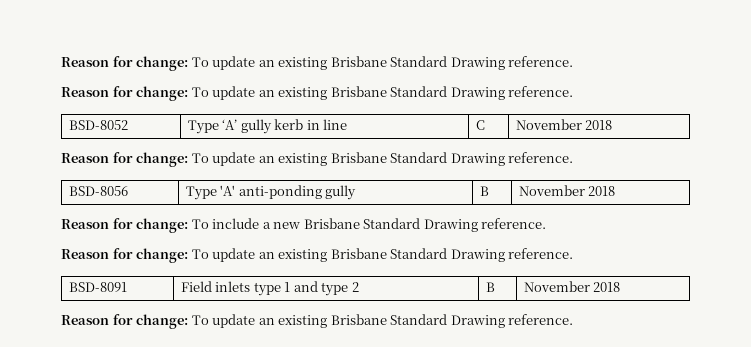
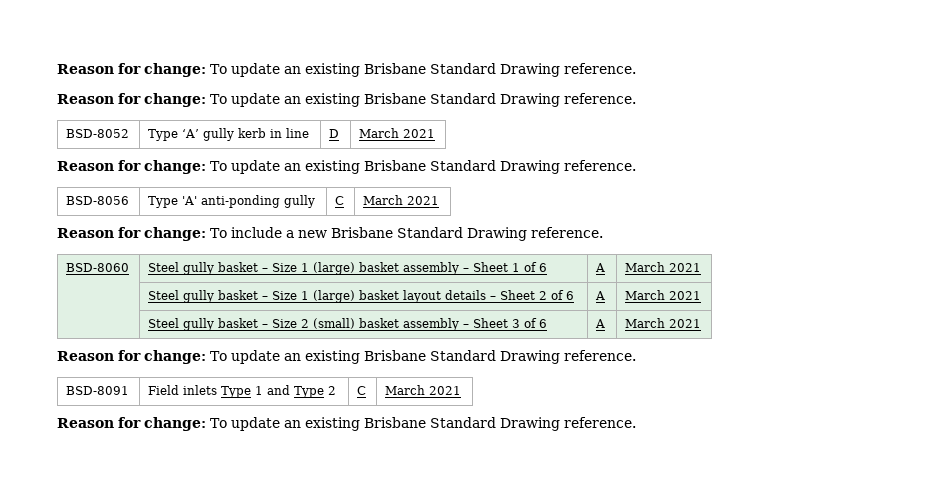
- BSD-8052 | Type ‘A’ gully kerb in line | C | November 2018
+ BSD-8052 | Type ‘A’ gully kerb in line | D | March 2021
- BSD-8056 | Type 'A' anti-ponding gully | B | November 2018
+ BSD-8056 | Type 'A' anti-ponding gully | C | March 2021
+ BSD-8060 | Steel gully basket – Size 1 (large) basket assembly – Sheet 1 of 6 | A | March 2021
+ | Steel gully basket – Size 1 (large) basket layout details – Sheet 2 of 6 | A | March 2021
+ | Steel gully basket – Size 2 (small) basket assembly – Sheet 3 of 6 | A | March 2021
- BSD-8091 | Field inlets type 1 and type 2 | B | November 2018
+ BSD-8091 | Field inlets Type 1 and Type 2 | C | March 2021

